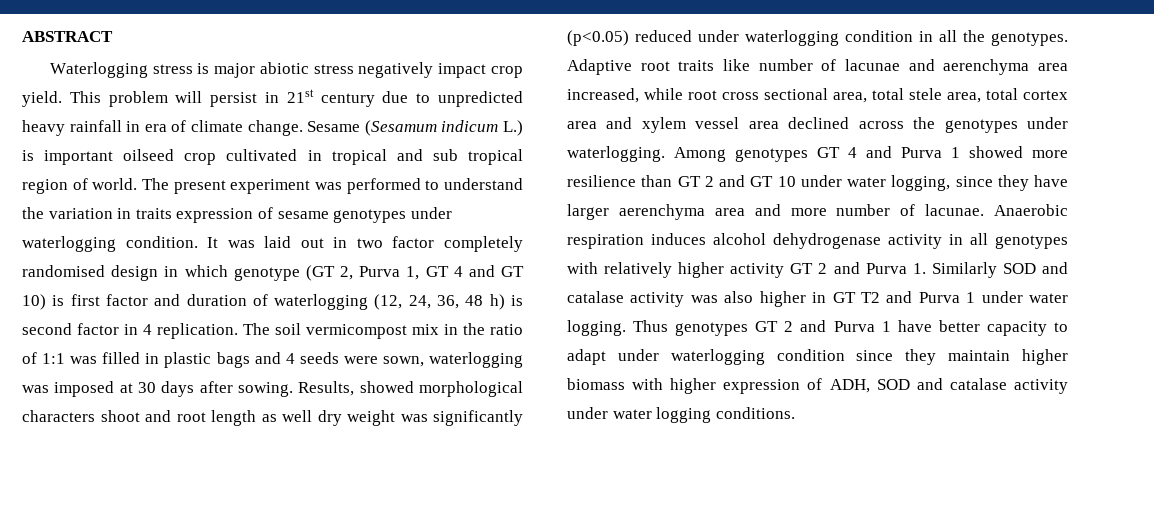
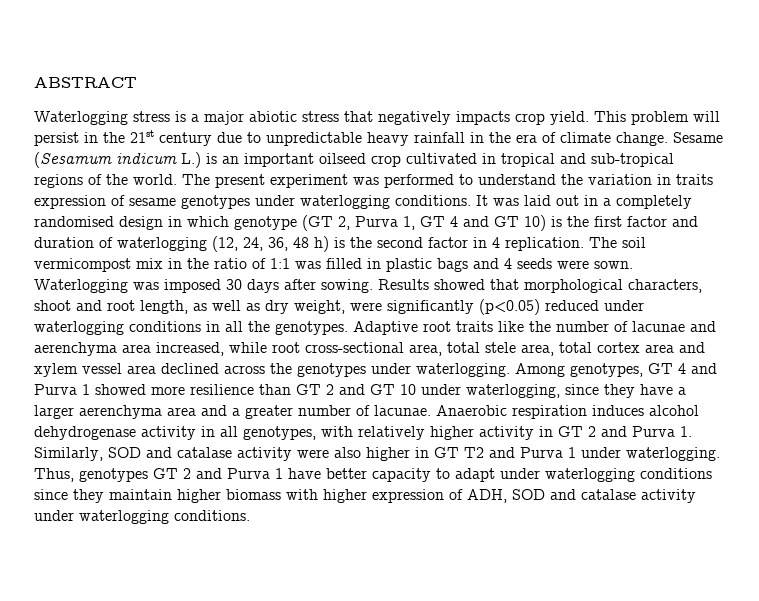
- Waterlogging stress is major abiotic stress negatively impact crop yield.
+ Waterlogging stress is a major abiotic stress that negatively impacts crop yield.
- This problem will persist in 21st century due to unpredicted heavy rainfall in era of climate change.
+ This problem will persist in the 21st century due to unpredictable heavy rainfall in the era of climate change.
- Sesame (Sesamum indicum L.) is important oilseed crop cultivated in tropical and sub tropical region of world.
+ Sesame (Sesamum indicum L.) is an important oilseed crop cultivated in tropical and sub-tropical regions of the world.
- The present experiment was performed to understand the variation in traits expression of sesame genotypes under waterlogging condition.
+ The present experiment was performed to understand the variation in traits expression of sesame genotypes under waterlogging conditions.
- It was laid out in two factor completely randomised design in which genotype (GT 2, Purva 1, GT 4 and GT 10) is first factor and duration of waterlogging (12, 24, 36, 48 h) is second factor in 4 replication.
+ It was laid out in a completely randomised design in which genotype (GT 2, Purva 1, GT 4 and GT 10) is the first factor and duration of waterlogging (12, 24, 36, 48 h) is the second factor in 4 replication.
- The soil vermicompost mix in the ratio of 1:1 was filled in plastic bags and 4 seeds were sown, waterlogging was imposed at 30 days after sowing.
+ The soil vermicompost mix in the ratio of 1:1 was filled in plastic bags and 4 seeds were sown. Waterlogging was imposed 30 days after sowing.
- Results, showed morphological characters shoot and root length as well dry weight was significantly (p<0.05) reduced under waterlogging condition in all the genotypes.
+ Results showed that morphological characters, shoot and root length, as well as dry weight, were significantly (p<0.05) reduced under waterlogging conditions in all the genotypes.
- Adaptive root traits like number of lacunae and aerenchyma area increased, while root cross sectional area, total stele area, total cortex area and xylem vessel area declined across the genotypes under waterlogging.
+ Adaptive root traits like the number of lacunae and aerenchyma area increased, while root cross-sectional area, total stele area, total cortex area and xylem vessel area declined across the genotypes under waterlogging.
- Among genotypes GT 4 and Purva 1 showed more resilience than GT 2 and GT 10 under water logging, since they have larger aerenchyma area and more number of lacunae.
+ Among genotypes, GT 4 and Purva 1 showed more resilience than GT 2 and GT 10 under waterlogging, since they have a larger aerenchyma area and a greater number of lacunae.
- Anaerobic respiration induces alcohol dehydrogenase activity in all genotypes with relatively higher activity GT 2 and Purva 1. Similarly SOD and catalase activity was also higher in GT T2 and Purva 1 under water logging. Thus genotypes GT 2 and Purva 1 have better capacity to adapt under waterlogging condition since they maintain higher biomass with higher expression of ADH, SOD and catalase activity under water logging conditions.
+ Anaerobic respiration induces alcohol dehydrogenase activity in all genotypes, with relatively higher activity in GT 2 and Purva 1. Similarly, SOD and catalase activity were also higher in GT T2 and Purva 1 under waterlogging. Thus, genotypes GT 2 and Purva 1 have better capacity to adapt under waterlogging conditions since they maintain higher biomass with higher expression of ADH, SOD and catalase activity under waterlogging conditions.

